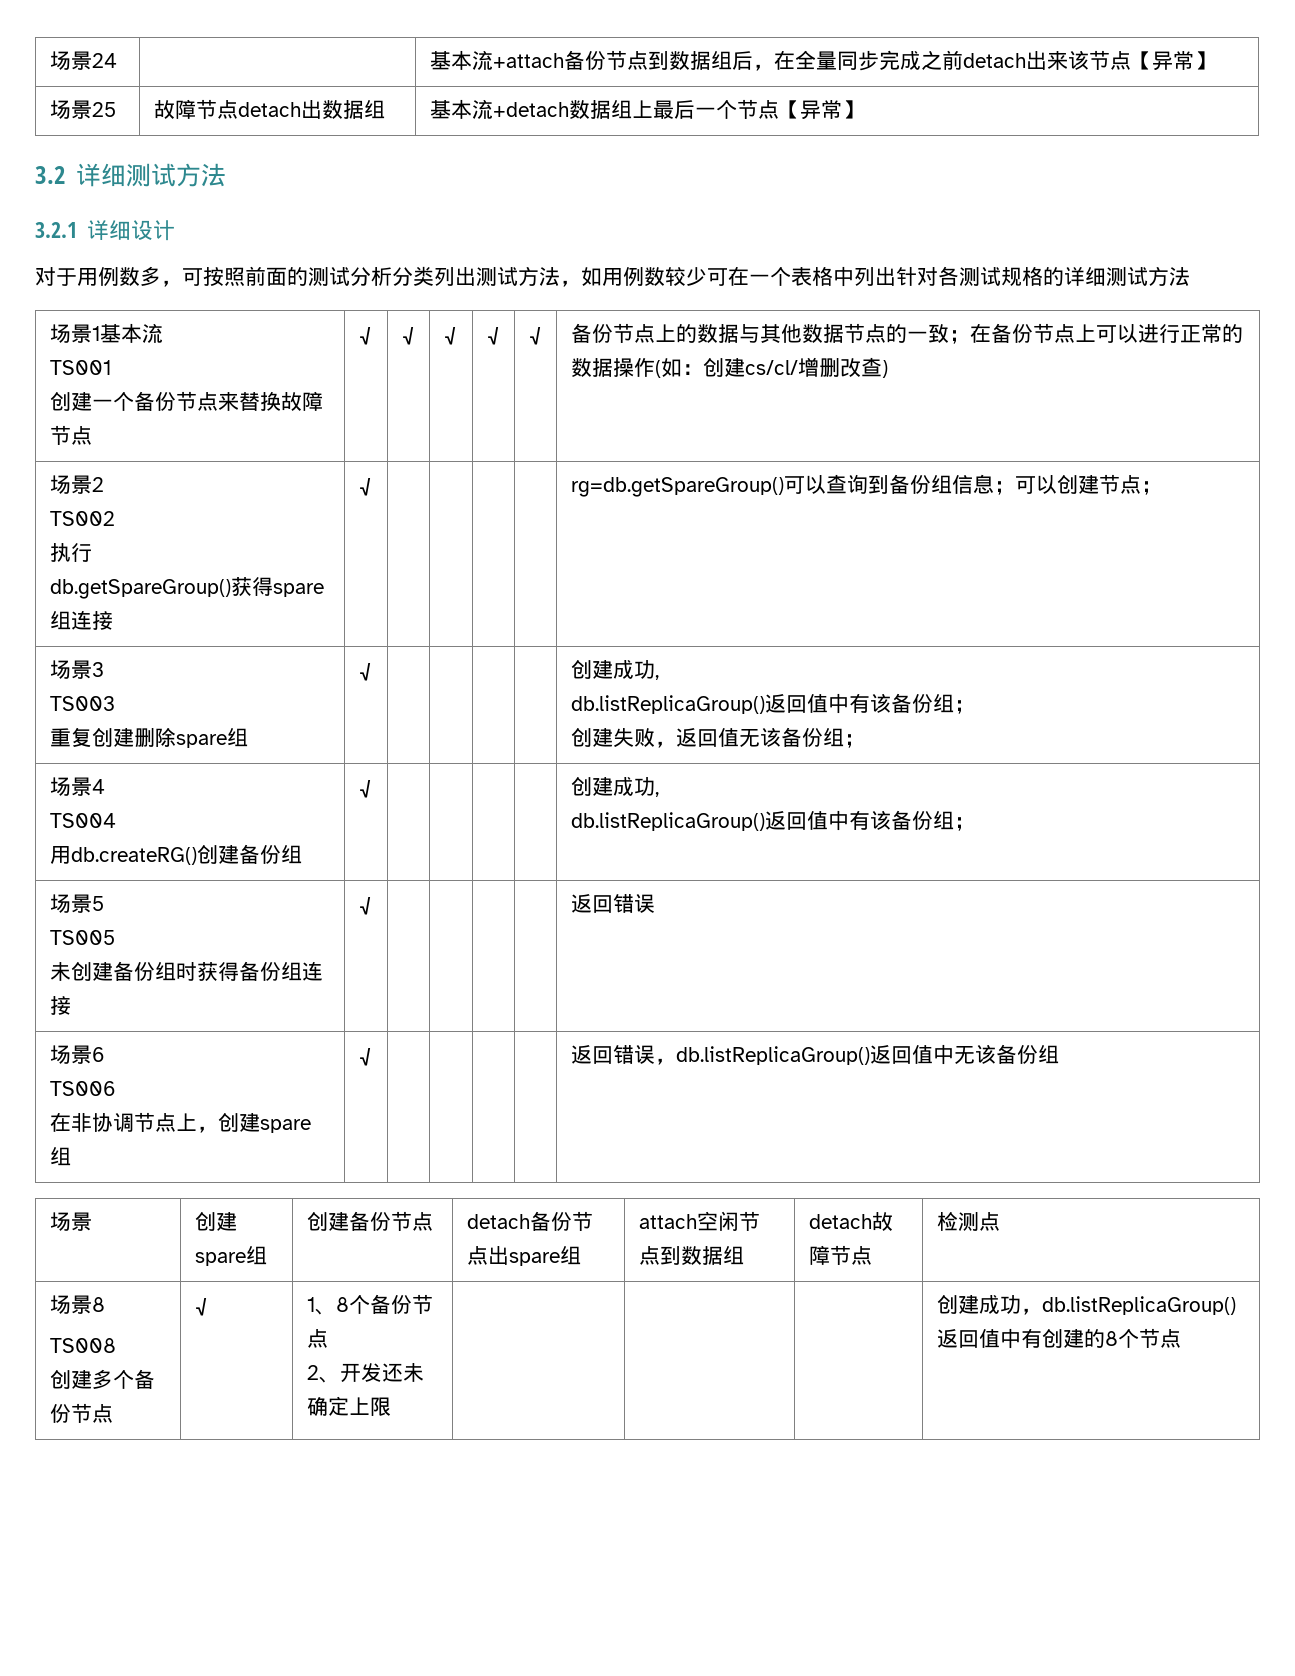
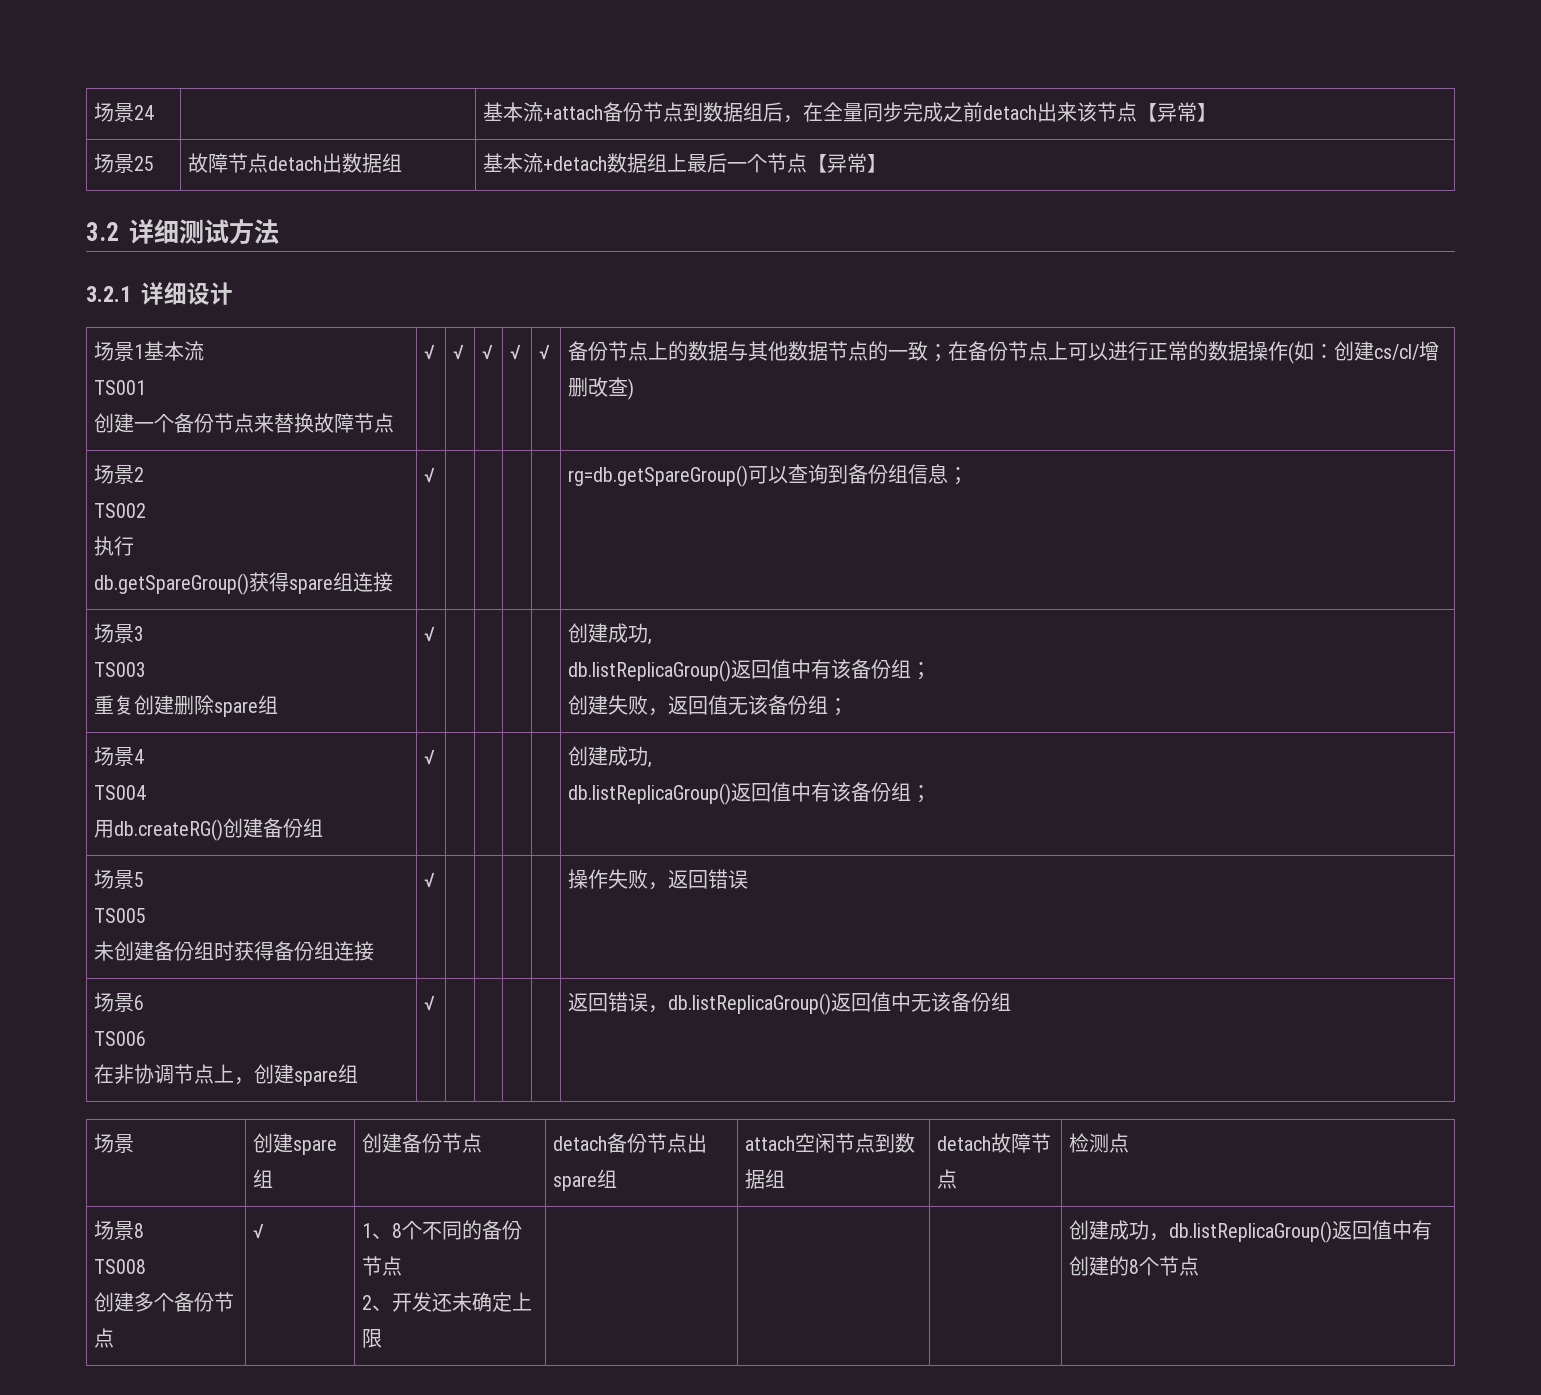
- 对于用例数多，可按照前面的测试分析分类列出测试方法，如用例数较少可在一个表格中列出针对各测试规格的详细测试方法
  场景2
  TS002
  执行
- db.getSpareGroup()获得spare组连接 | √ | | | | | rg=db.getSpareGroup()可以查询到备份组信息；可以创建节点；
+ db.getSpareGroup()获得spare组连接 | √ | | | | | rg=db.getSpareGroup()可以查询到备份组信息；
  场景5
  TS005
- 未创建备份组时获得备份组连接 | √ | | | | | 返回错误
+ 未创建备份组时获得备份组连接 | √ | | | | | 操作失败，返回错误
  场景8
  TS008
- 创建多个备份节点 | √ | 1、8个备份节点
+ 创建多个备份节点 | √ | 1、8个不同的备份节点

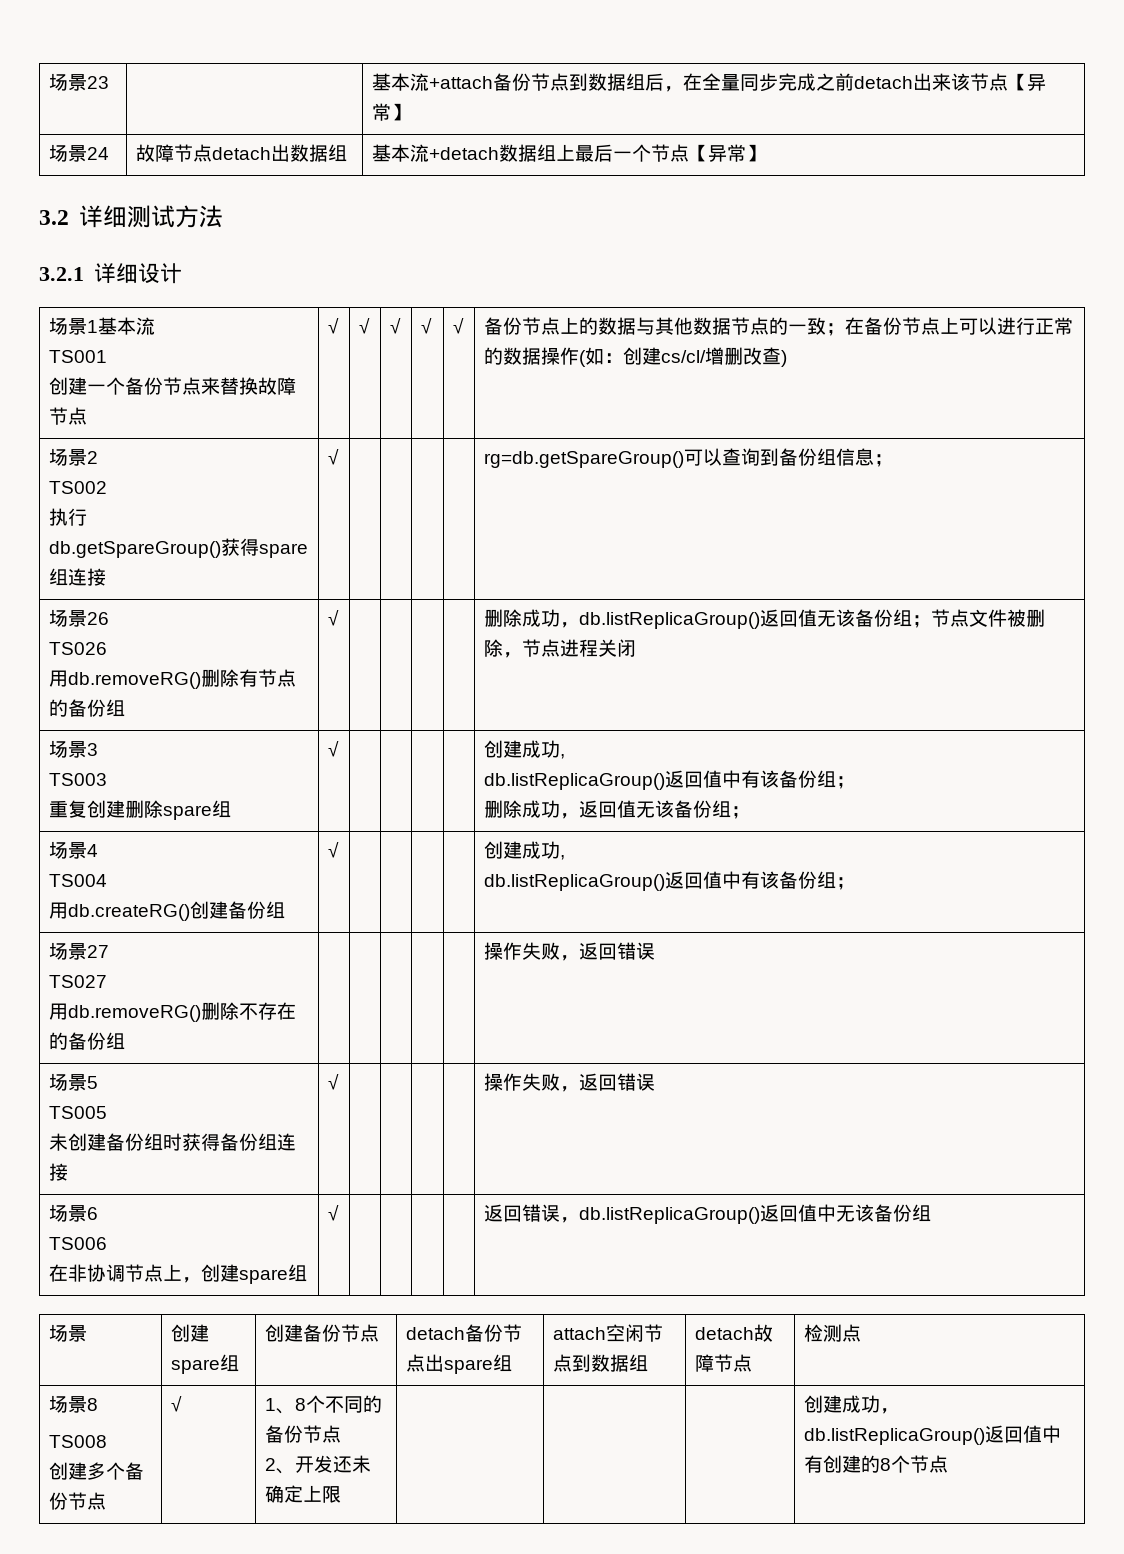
- 场景24 | | 基本流+attach备份节点到数据组后，在全量同步完成之前detach出来该节点【异常】
+ 场景23 | | 基本流+attach备份节点到数据组后，在全量同步完成之前detach出来该节点【异常】
- 场景25 | 故障节点detach出数据组 | 基本流+detach数据组上最后一个节点【异常】
+ 场景24 | 故障节点detach出数据组 | 基本流+detach数据组上最后一个节点【异常】
+ 场景26
+ TS026
+ 用db.removeRG()删除有节点的备份组 | √ | | | | | 删除成功，db.listReplicaGroup()返回值无该备份组；节点文件被删除，节点进程关闭
  场景3
  TS003
  重复创建删除spare组 | √ | | | | | 创建成功,
  db.listReplicaGroup()返回值中有该备份组；
- 创建失败，返回值无该备份组；
+ 删除成功，返回值无该备份组；
+ 场景27
+ TS027
+ 用db.removeRG()删除不存在的备份组 | | | | | | 操作失败，返回错误

